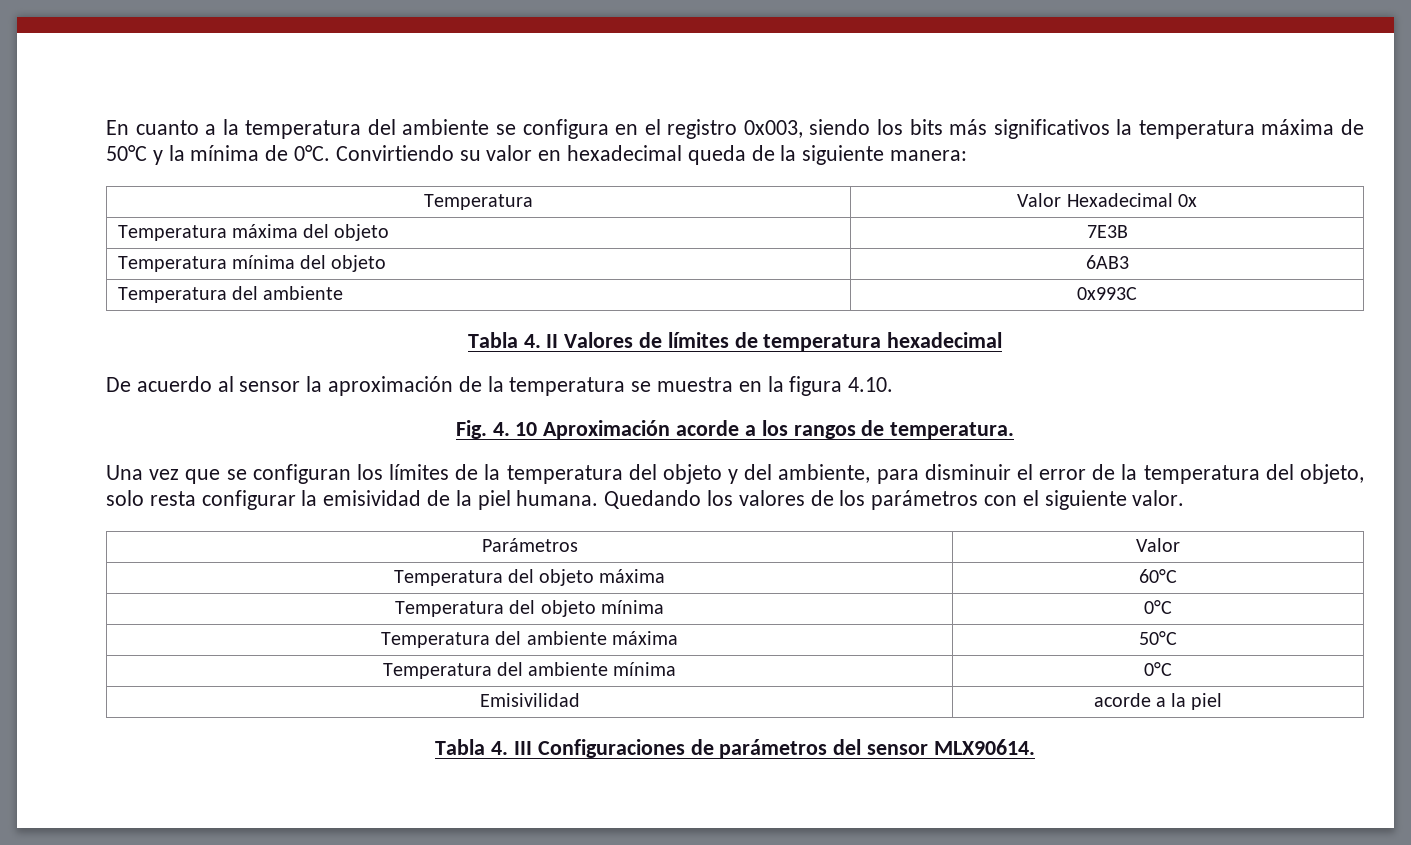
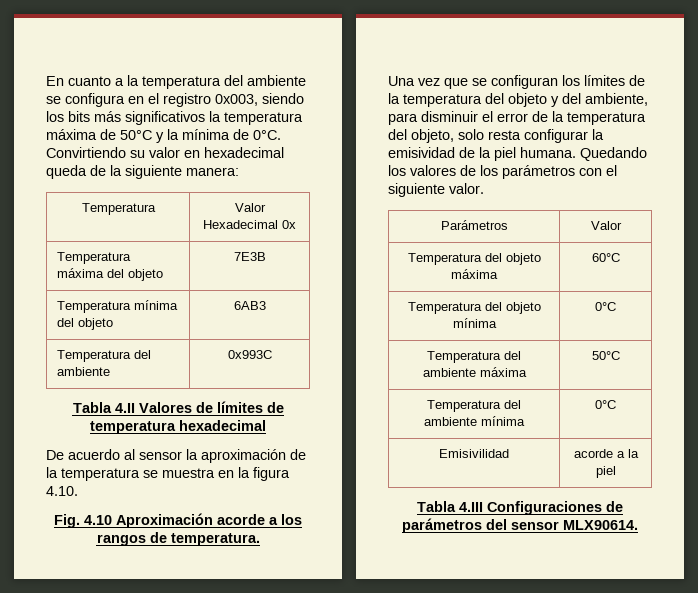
- Tabla 4. II Valores de límites de temperatura hexadecimal
+ Tabla 4.II Valores de límites de temperatura hexadecimal
- Fig. 4. 10 Aproximación acorde a los rangos de temperatura.
+ Fig. 4.10 Aproximación acorde a los rangos de temperatura.
- Tabla 4. III Configuraciones de parámetros del sensor MLX90614.
+ Tabla 4.III Configuraciones de parámetros del sensor MLX90614.

